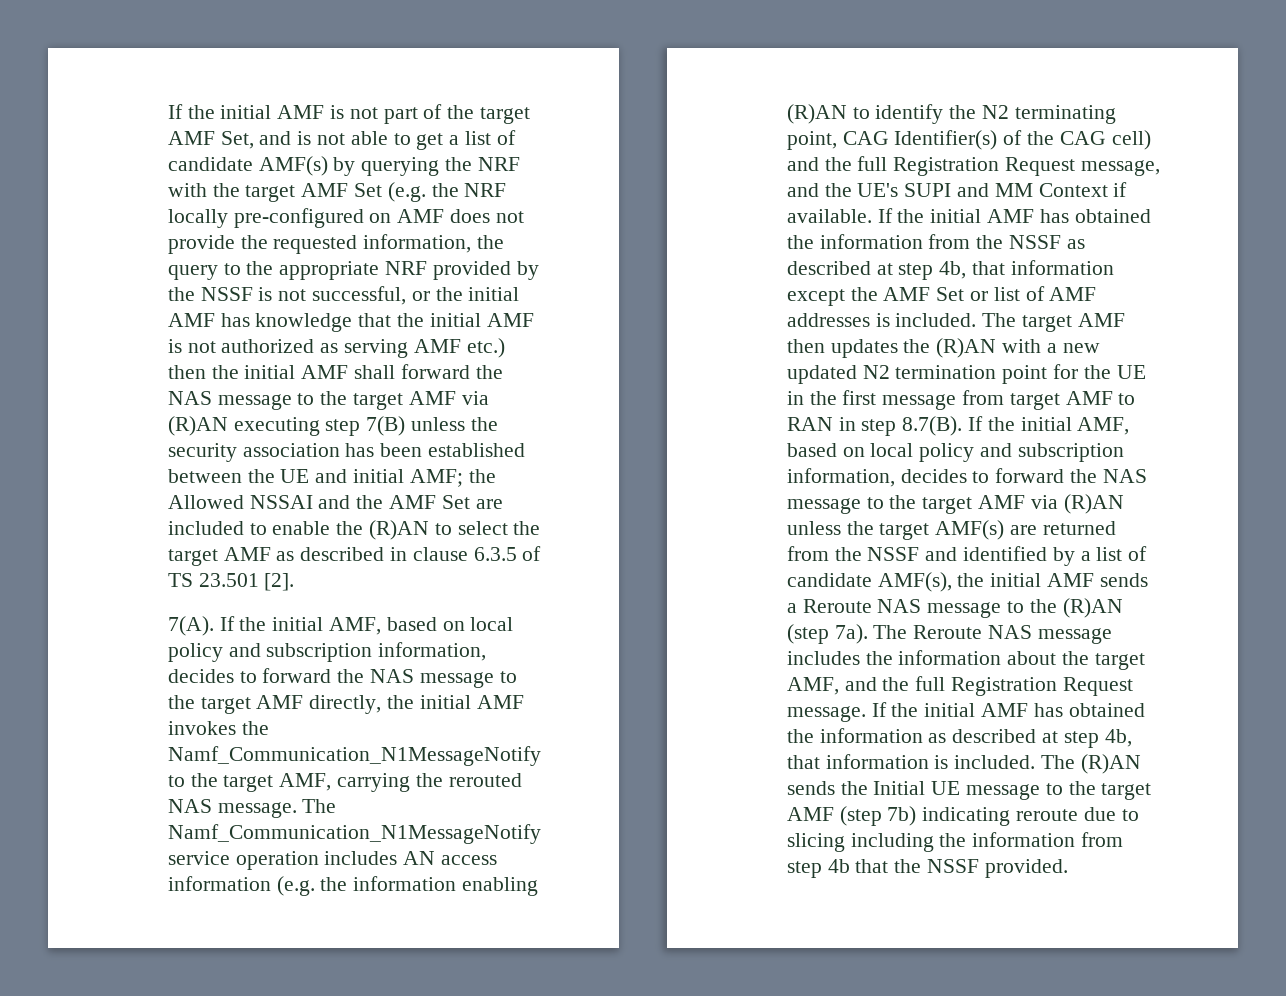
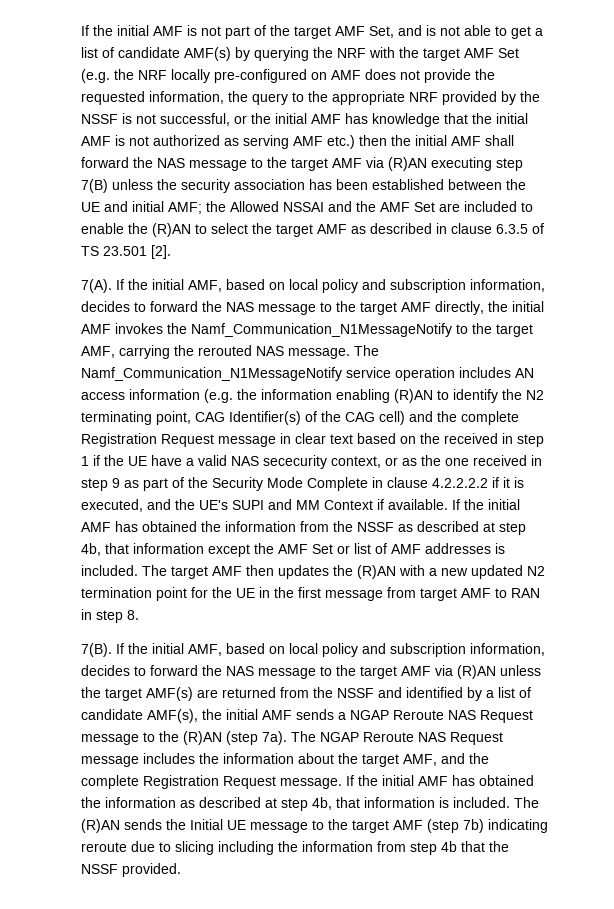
- The Namf_Communication_N1MessageNotify service operation includes AN access information (e.g. the information enabling (R)AN to identify the N2 terminating point, CAG Identifier(s) of the CAG cell) and the full Registration Request message, and the UE's SUPI and MM Context if available.
+ The Namf_Communication_N1MessageNotify service operation includes AN access information (e.g. the information enabling (R)AN to identify the N2 terminating point, CAG Identifier(s) of the CAG cell) and the complete Registration Request message in clear text based on the received in step 1 if the UE have a valid NAS sececurity context, or as the one received in step 9 as part of the Security Mode Complete in clause 4.2.2.2.2 if it is executed, and the UE's SUPI and MM Context if available.
- The target AMF then updates the (R)AN with a new updated N2 termination point for the UE in the first message from target AMF to RAN in step 8.7(B). If the initial AMF, based on local policy and subscription information, decides to forward the NAS message to the target AMF via (R)AN unless the target AMF(s) are returned from the NSSF and identified by a list of candidate AMF(s), the initial AMF sends a Reroute NAS message to the (R)AN (step 7a).
+ The target AMF then updates the (R)AN with a new updated N2 termination point for the UE in the first message from target AMF to RAN in step 8.
+ 7(B). If the initial AMF, based on local policy and subscription information, decides to forward the NAS message to the target AMF via (R)AN unless the target AMF(s) are returned from the NSSF and identified by a list of candidate AMF(s), the initial AMF sends a NGAP Reroute NAS Request message to the (R)AN (step 7a).
- The Reroute NAS message includes the information about the target AMF, and the full Registration Request message.
+ The NGAP Reroute NAS Request message includes the information about the target AMF, and the complete Registration Request message.

